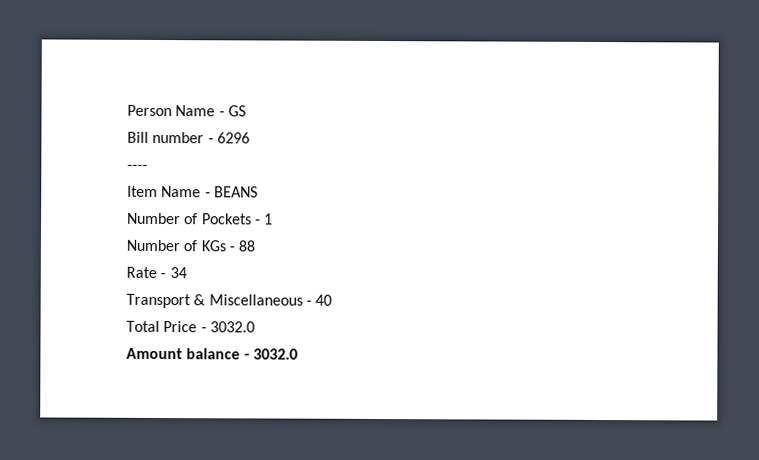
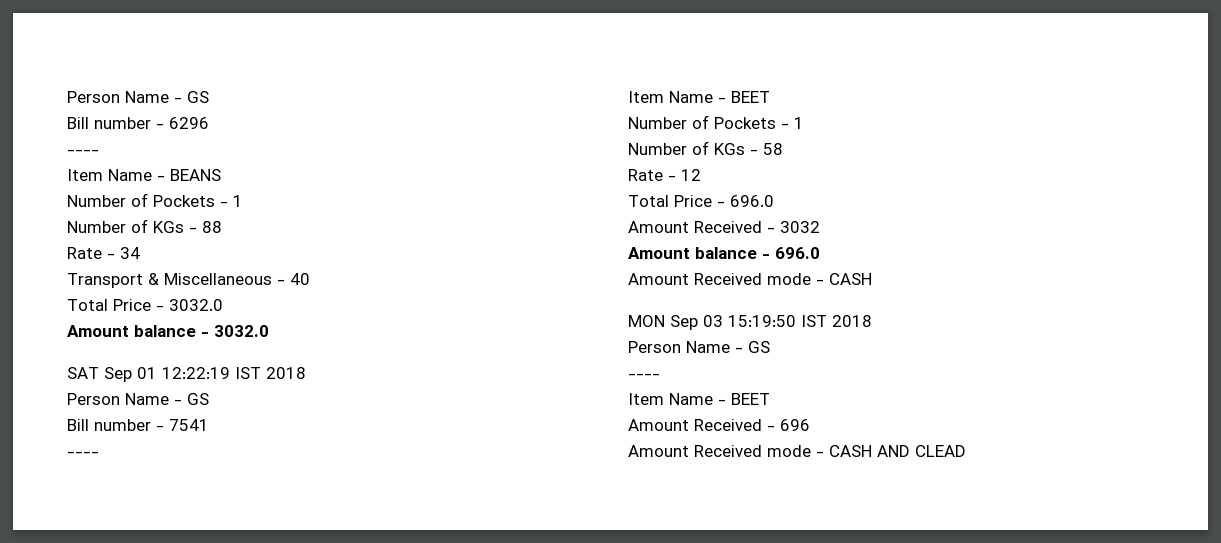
+ SAT Sep 01 12:22:19 IST 2018
+ Person Name - GS
+ Bill number - 7541
+ ----
+ Item Name - BEET
+ Number of Pockets - 1
+ Number of KGs - 58
+ Rate - 12
+ Total Price - 696.0
+ Amount Received - 3032
+ Amount balance - 696.0
+ Amount Received mode - CASH
+ MON Sep 03 15:19:50 IST 2018
+ Person Name - GS
+ ----
+ Item Name - BEET
+ Amount Received - 696
+ Amount Received mode - CASH AND CLEAD

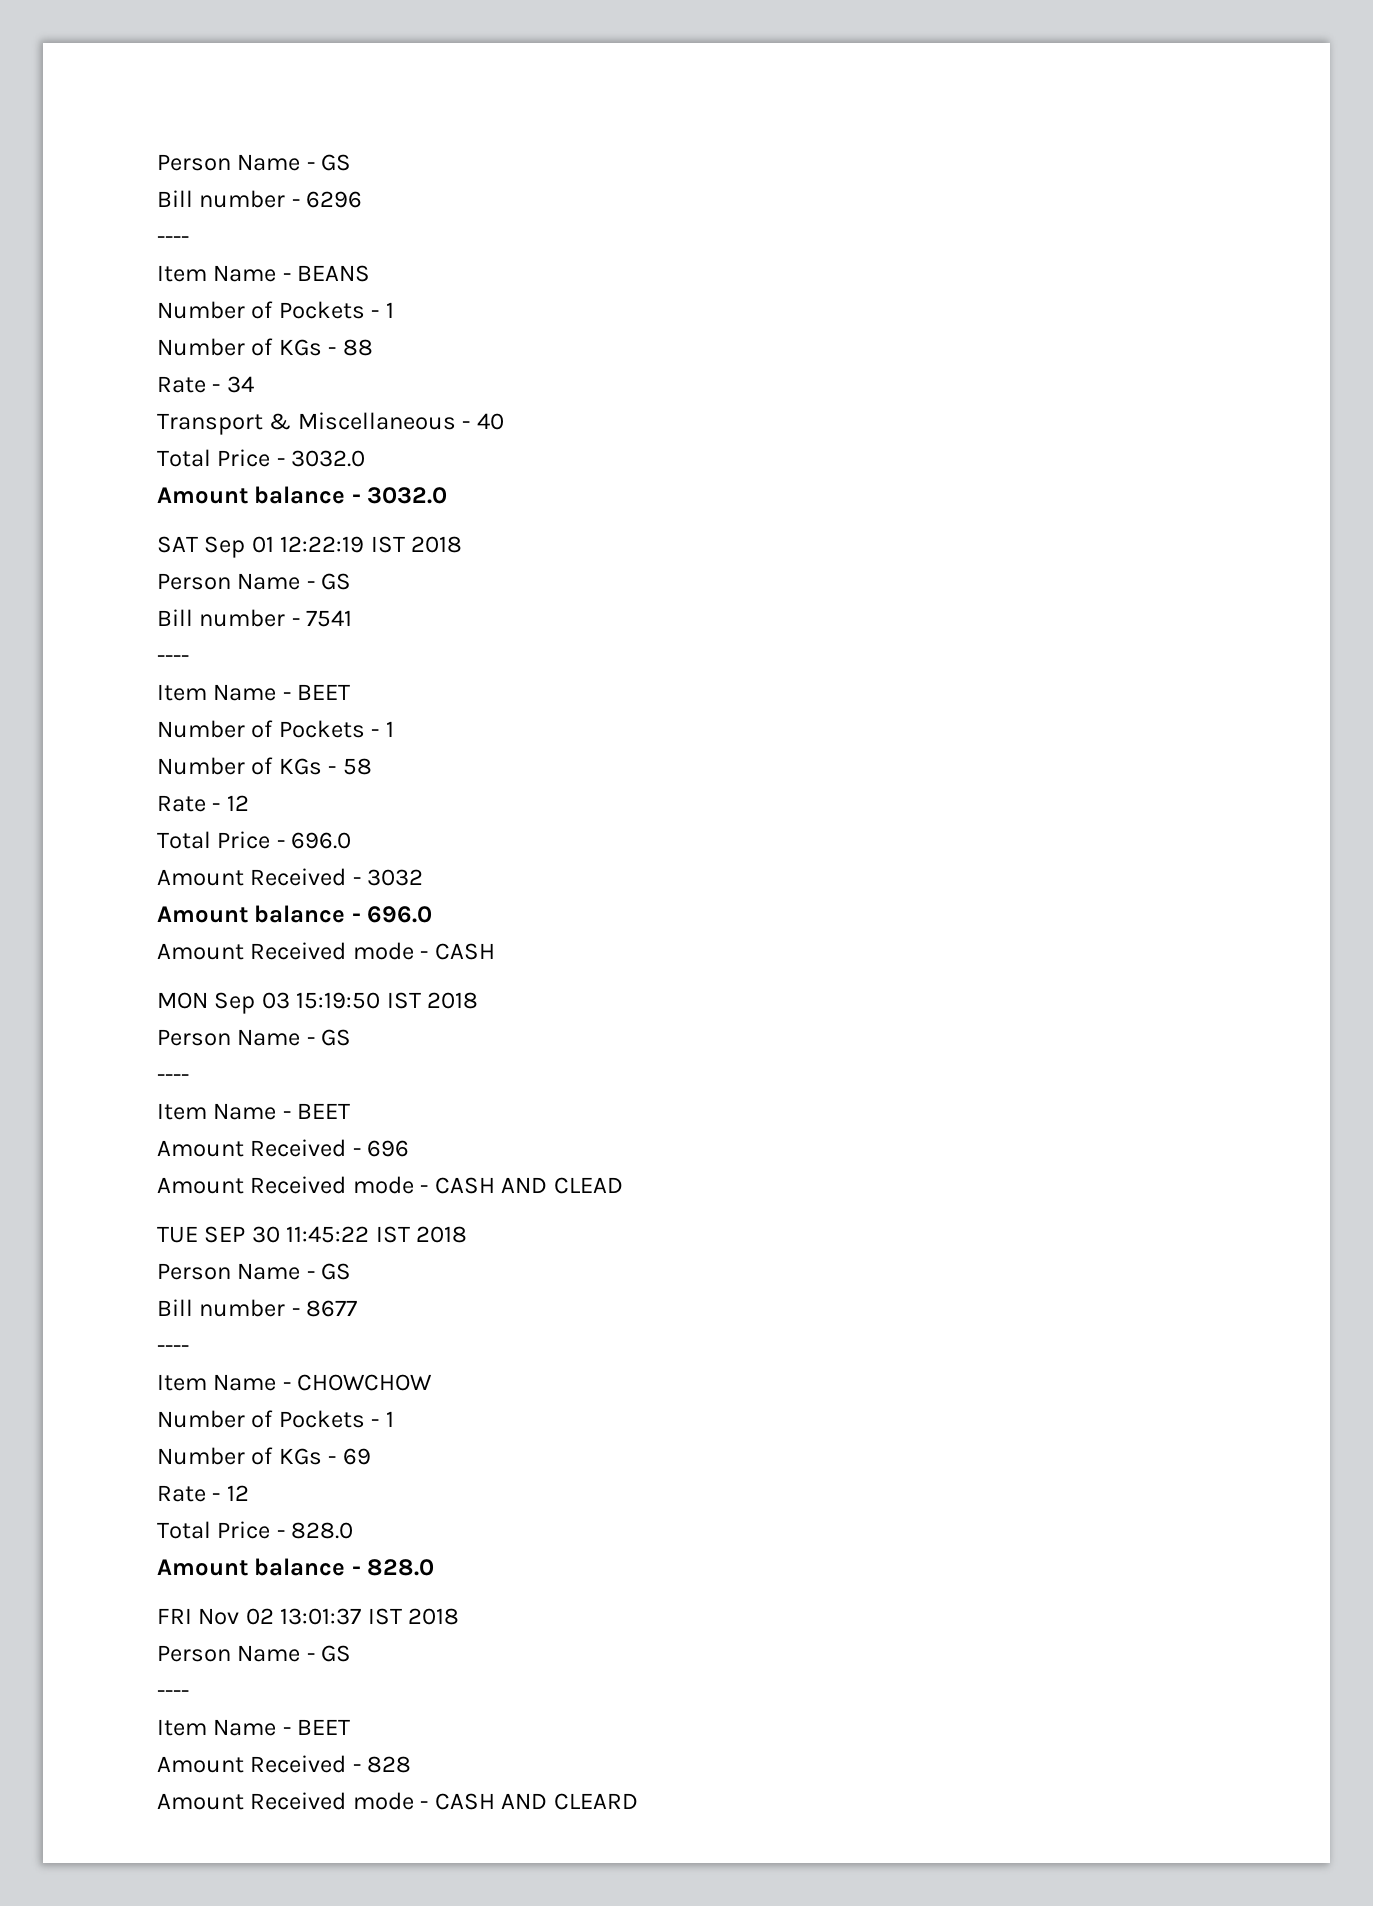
+ TUE SEP 30 11:45:22 IST 2018
+ Person Name - GS
+ Bill number - 8677
+ ----
+ Item Name - CHOWCHOW
+ Number of Pockets - 1
+ Number of KGs - 69
+ Rate - 12
+ Total Price - 828.0
+ Amount balance - 828.0
+ FRI Nov 02 13:01:37 IST 2018
+ Person Name - GS
+ ----
+ Item Name - BEET
+ Amount Received - 828
+ Amount Received mode - CASH AND CLEARD

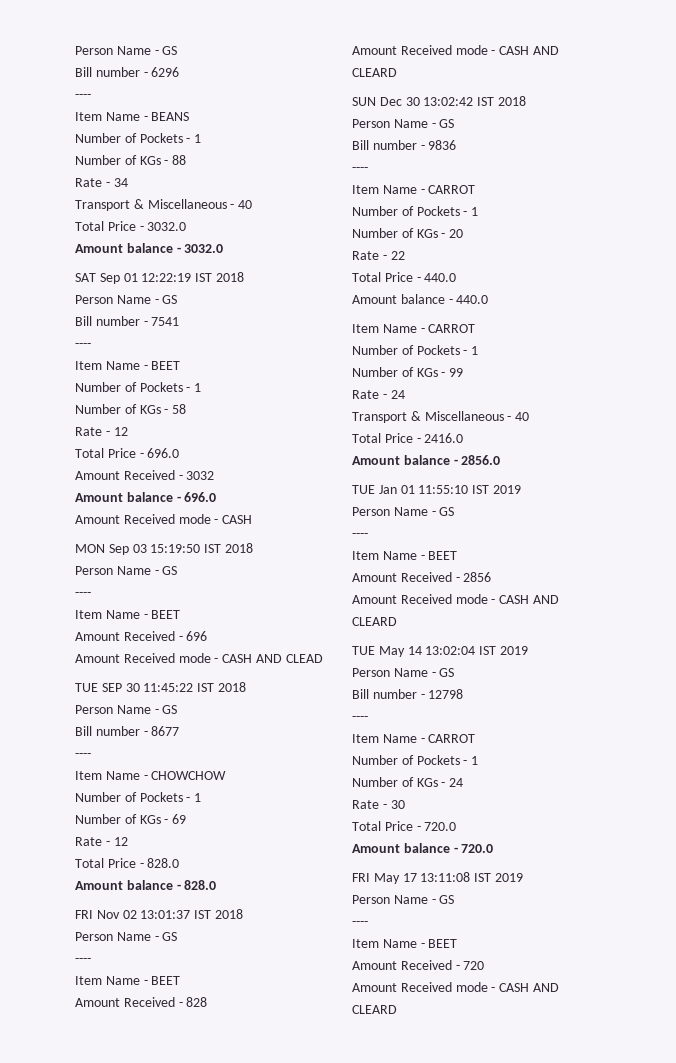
+ SUN Dec 30 13:02:42 IST 2018
+ Person Name - GS
+ Bill number - 9836
+ ----
+ Item Name - CARROT
+ Number of Pockets - 1
+ Number of KGs - 20
+ Rate - 22
+ Total Price - 440.0
+ Amount balance - 440.0
+ Item Name - CARROT
+ Number of Pockets - 1
+ Number of KGs - 99
+ Rate - 24
+ Transport & Miscellaneous - 40
+ Total Price - 2416.0
+ Amount balance - 2856.0
+ TUE Jan 01 11:55:10 IST 2019
+ Person Name - GS
+ ----
+ Item Name - BEET
+ Amount Received - 2856
+ Amount Received mode - CASH AND CLEARD
+ TUE May 14 13:02:04 IST 2019
+ Person Name - GS
+ Bill number - 12798
+ ----
+ Item Name - CARROT
+ Number of Pockets - 1
+ Number of KGs - 24
+ Rate - 30
+ Total Price - 720.0
+ Amount balance - 720.0
+ FRI May 17 13:11:08 IST 2019
+ Person Name - GS
+ ----
+ Item Name - BEET
+ Amount Received - 720
+ Amount Received mode - CASH AND CLEARD

